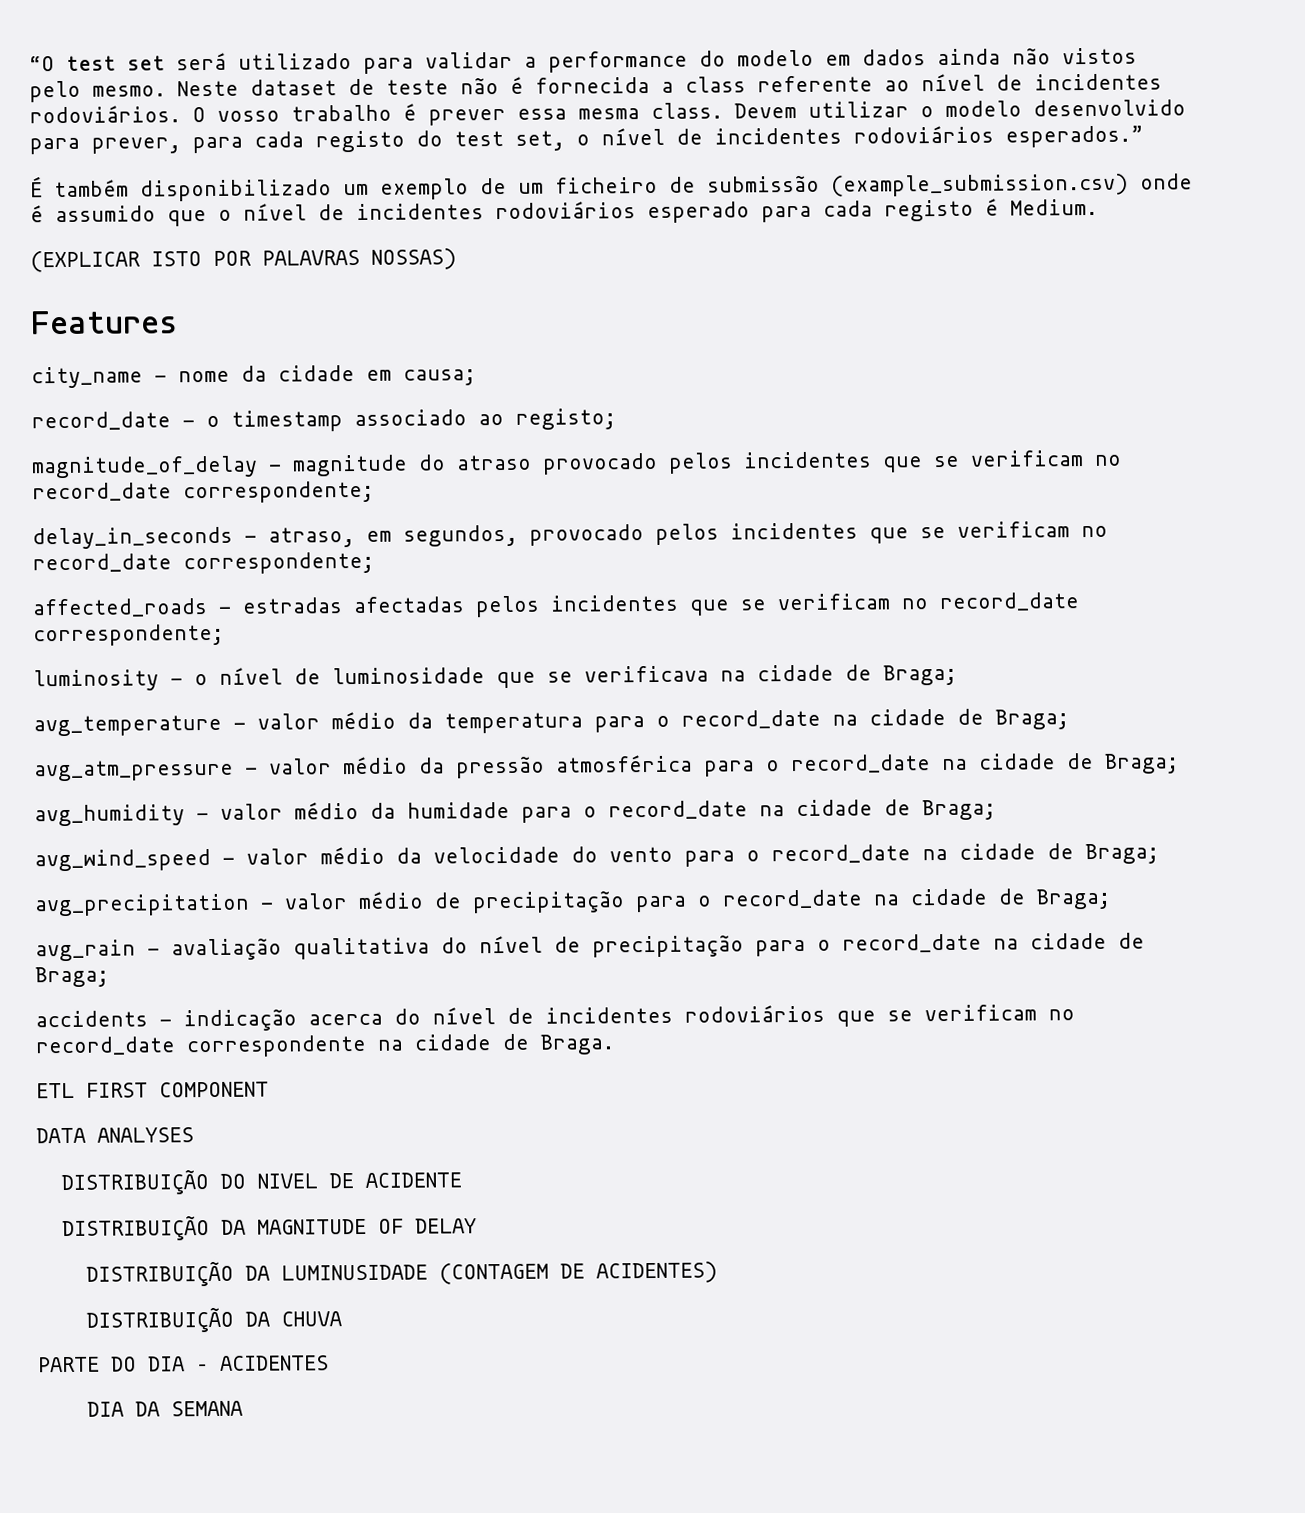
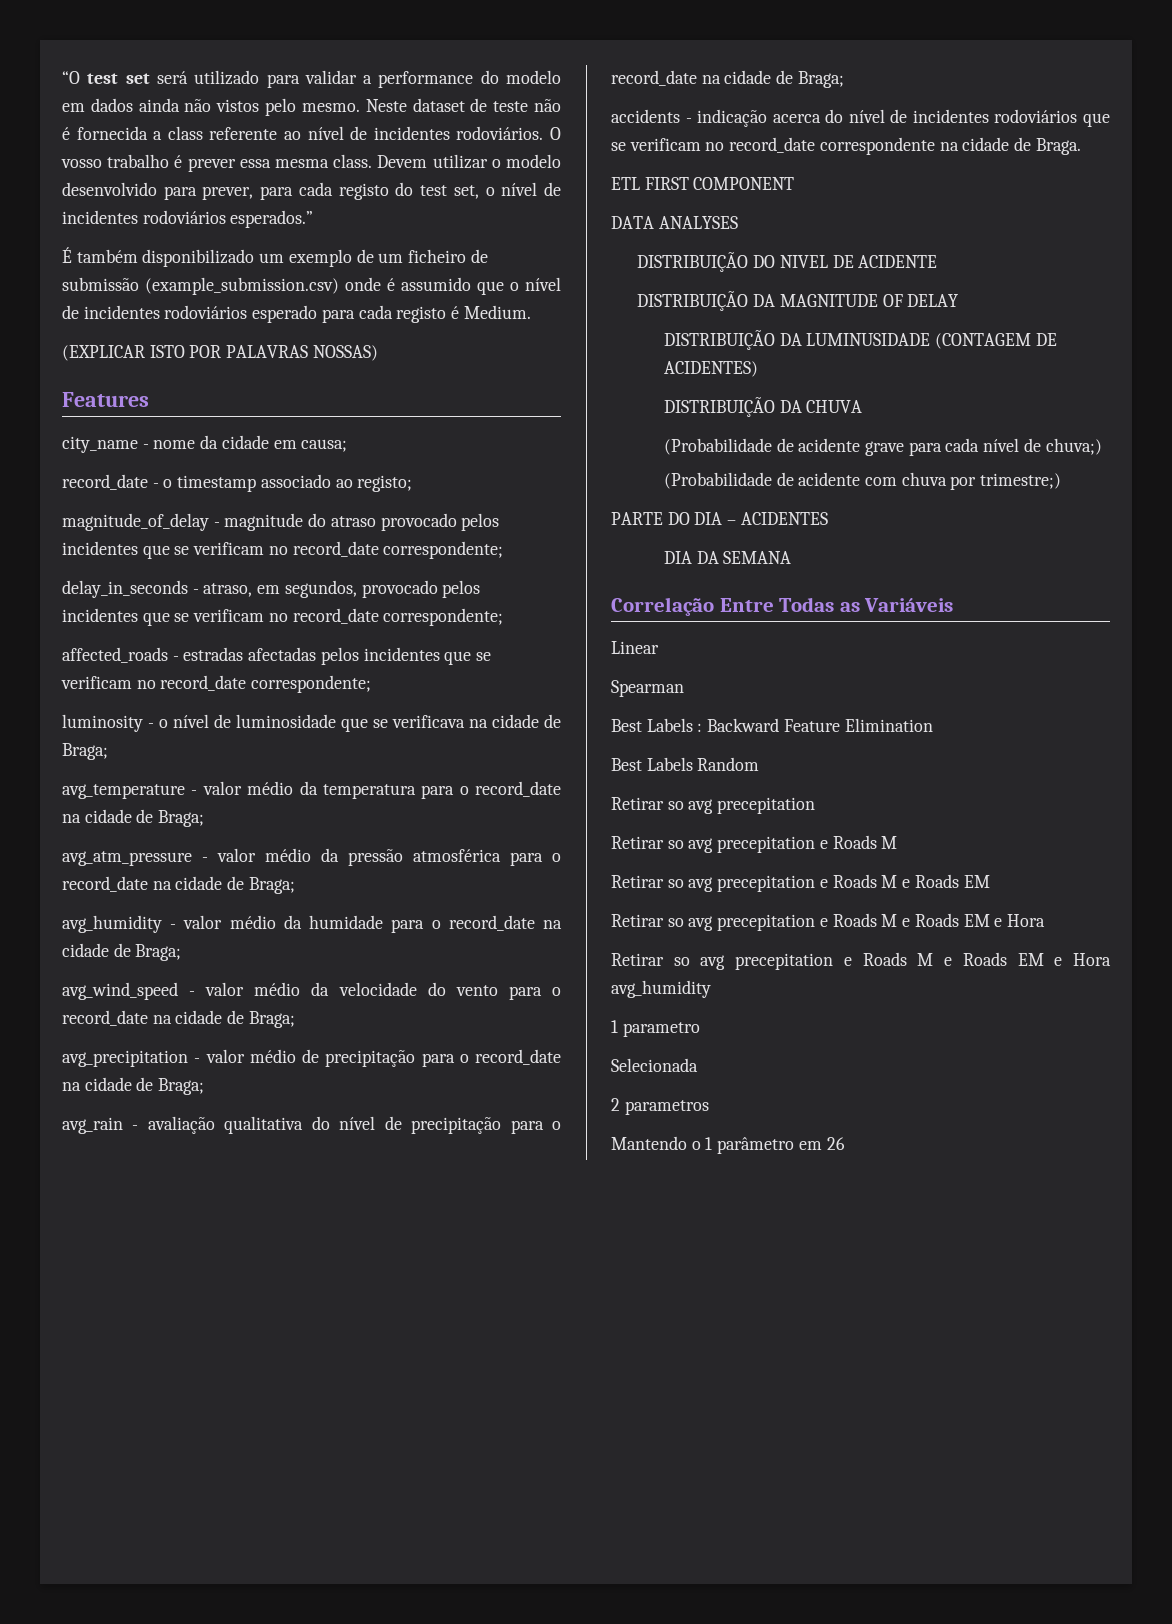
+ (Probabilidade de acidente grave para cada nível de chuva;)
+ (Probabilidade de acidente com chuva por trimestre;)
+ Correlação Entre Todas as Variáveis
+ Linear
+ Spearman
+ Best Labels : Backward Feature Elimination
+ Best Labels Random
+ Retirar so avg precepitation
+ Retirar so avg precepitation e Roads M
+ Retirar so avg precepitation e Roads M e Roads EM
+ Retirar so avg precepitation e Roads M e Roads EM e Hora
+ Retirar so avg precepitation e Roads M e Roads EM e Hora avg_humidity
+ 1 parametro
+ Selecionada
+ 2 parametros
+ Mantendo o 1 parâmetro em 26

